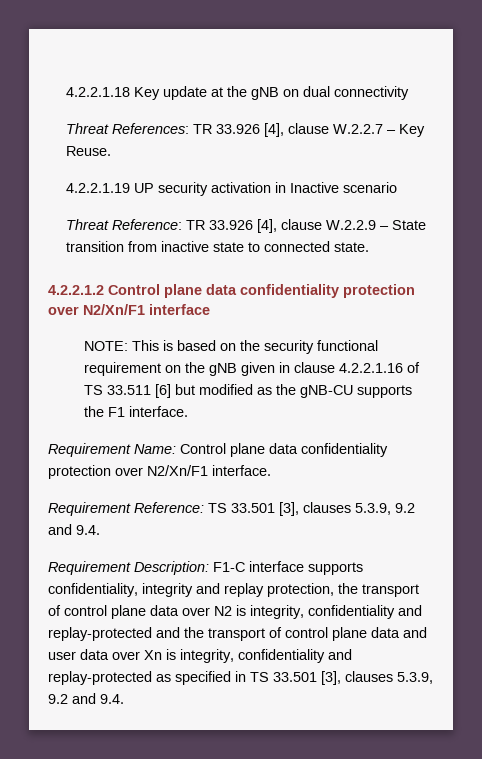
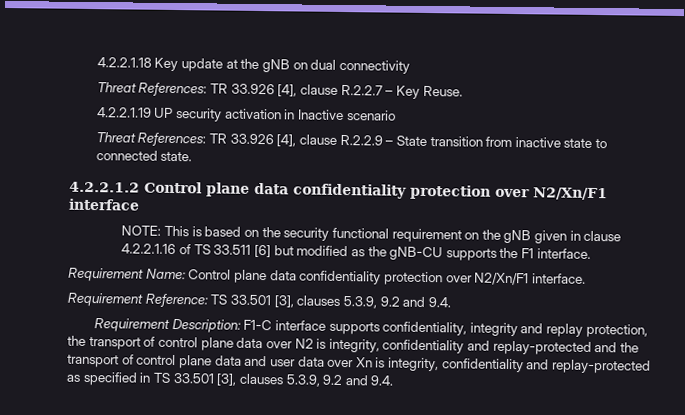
- Threat References: TR 33.926 [4], clause W.2.2.7 – Key Reuse.
+ Threat References: TR 33.926 [4], clause R.2.2.7 – Key Reuse.
- Threat Reference: TR 33.926 [4], clause W.2.2.9 – State transition from inactive state to connected state.
+ Threat References: TR 33.926 [4], clause R.2.2.9 – State transition from inactive state to connected state.

